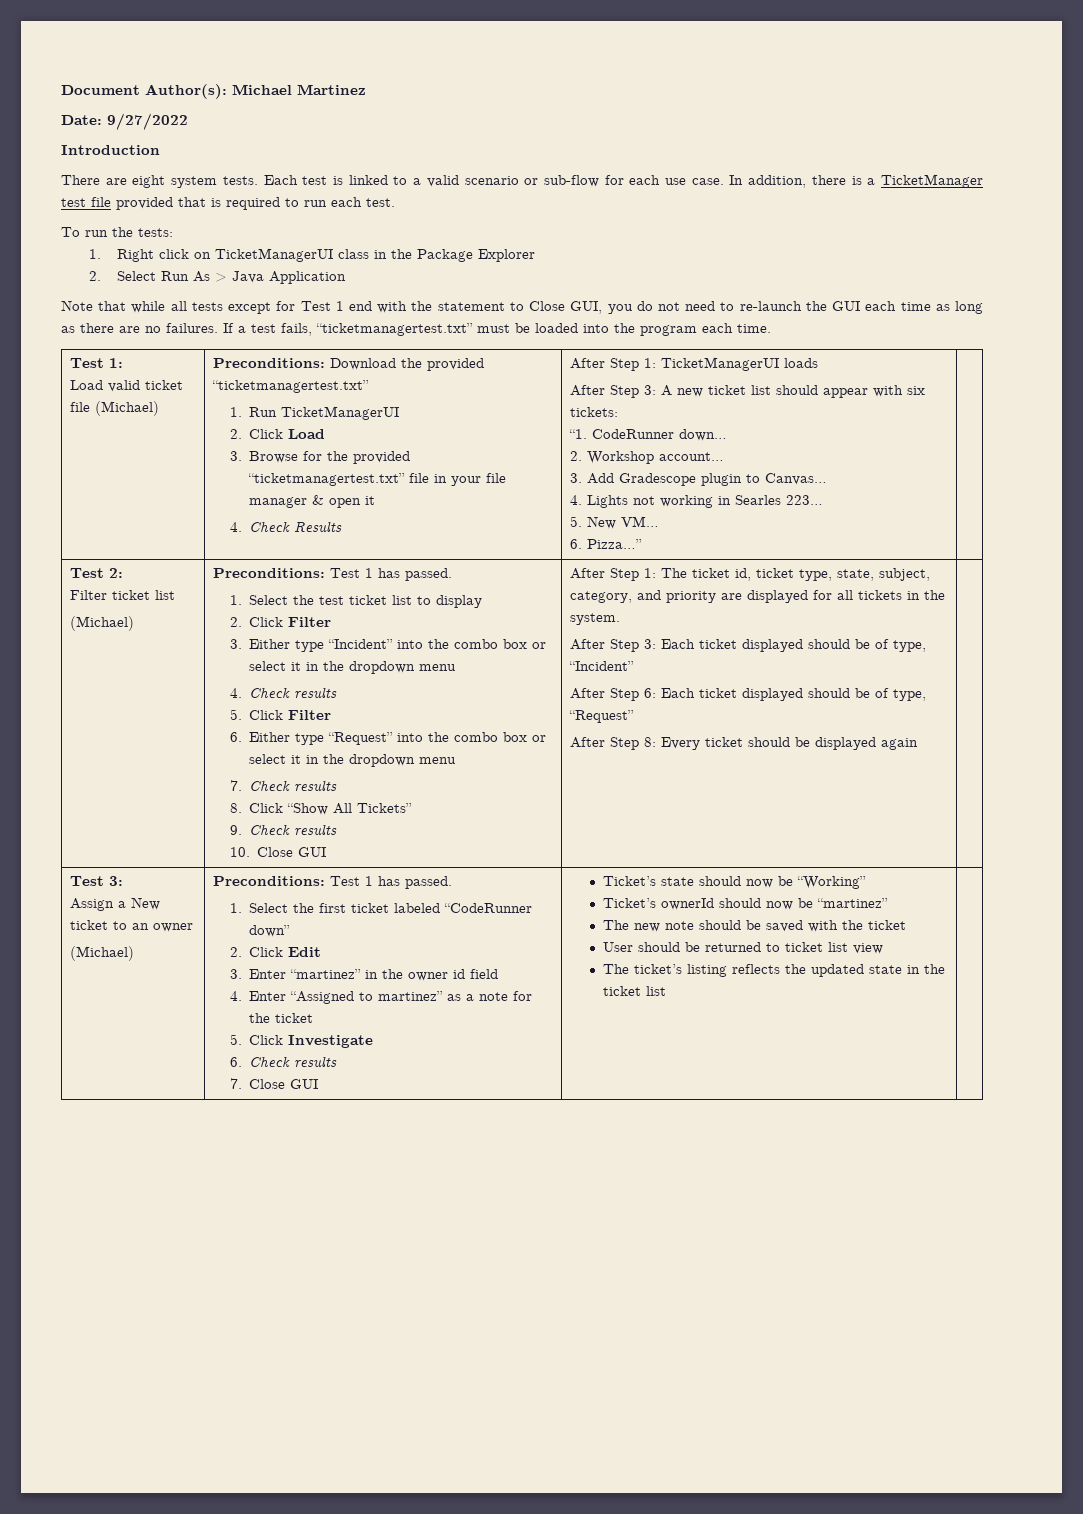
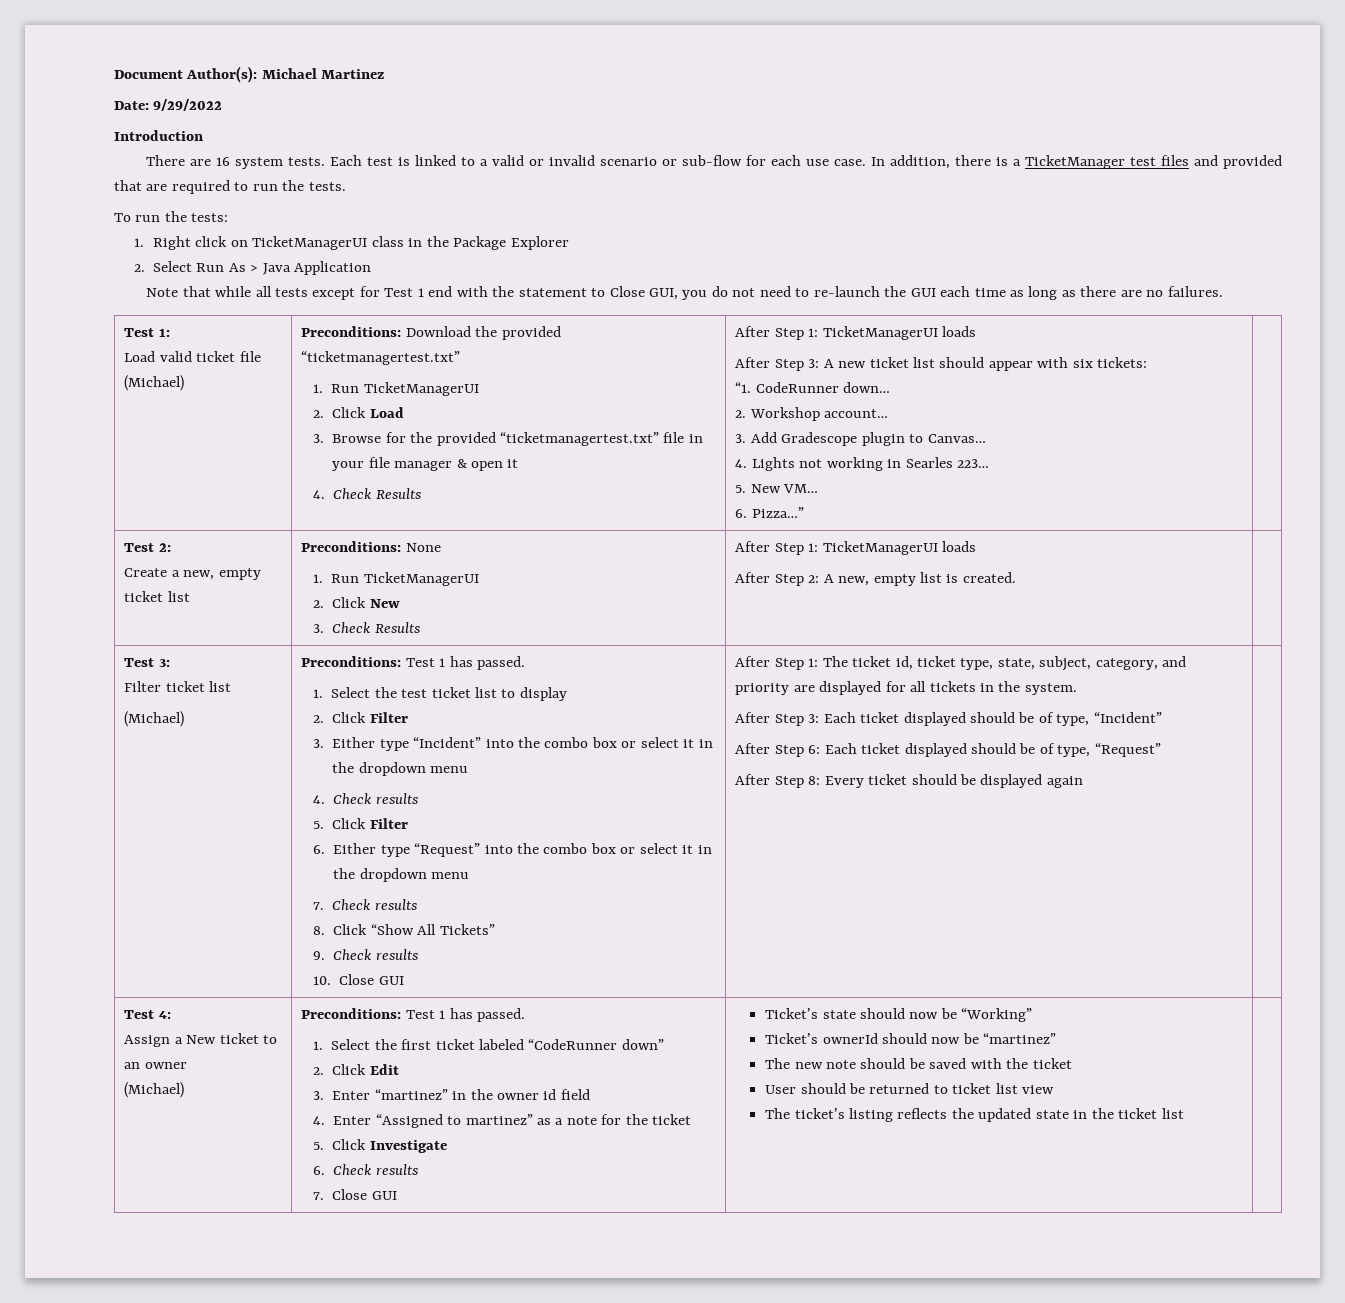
- Date: 9/27/2022
+ Date: 9/29/2022
- There are eight system tests.
+ There are 16 system tests.
- Each test is linked to a valid scenario or sub-flow for each use case.
+ Each test is linked to a valid or invalid scenario or sub-flow for each use case.
- In addition, there is a TicketManager test file provided that is required to run each test.
+ In addition, there is a TicketManager test files and provided that are required to run the tests.
- If a test fails, “ticketmanagertest.txt” must be loaded into the program each time.
+ Create a new, empty ticket list | Preconditions: None
+ 1. Run TicketManagerUI
+ 2. Click New
+ 3. Check Results | After Step 1: TicketManagerUI loads
+ After Step 2: A new, empty list is created. |
+ Test 3:
- Test 3:
+ Test 4:

